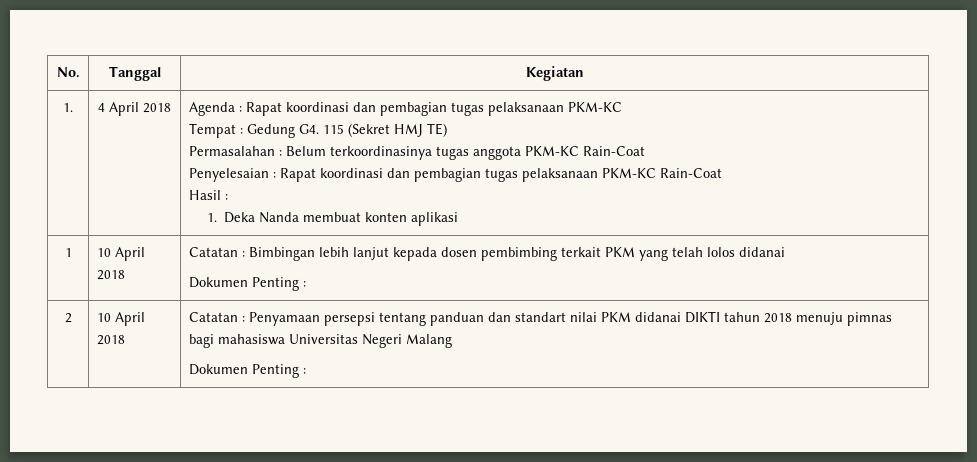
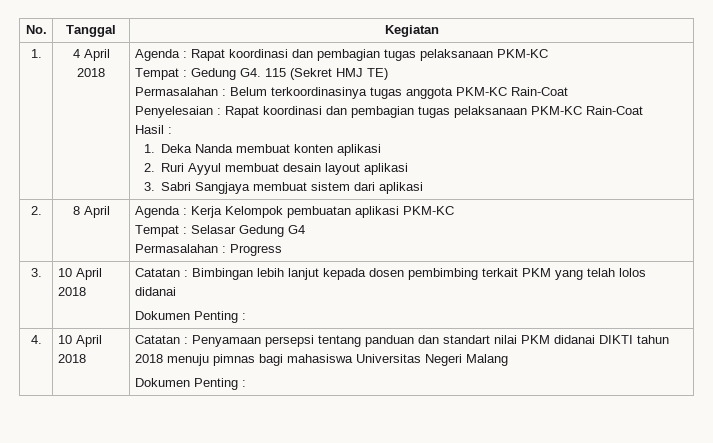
- 1 | 10 April 2018 | Catatan : Bimbingan lebih lanjut kepada dosen pembimbing terkait PKM yang telah lolos didanai
+ 2. Ruri Ayyul membuat desain layout aplikasi
+ 3. Sabri Sangjaya membuat sistem dari aplikasi
+ 2. | 8 April | Agenda : Kerja Kelompok pembuatan aplikasi PKM-KC
+ Tempat : Selasar Gedung G4
+ Permasalahan : Progress
+ 3. | 10 April 2018 | Catatan : Bimbingan lebih lanjut kepada dosen pembimbing terkait PKM yang telah lolos didanai
- 2 | 10 April 2018 | Catatan : Penyamaan persepsi tentang panduan dan standart nilai PKM didanai DIKTI tahun 2018 menuju pimnas bagi mahasiswa Universitas Negeri Malang
+ 4. | 10 April 2018 | Catatan : Penyamaan persepsi tentang panduan dan standart nilai PKM didanai DIKTI tahun 2018 menuju pimnas bagi mahasiswa Universitas Negeri Malang

